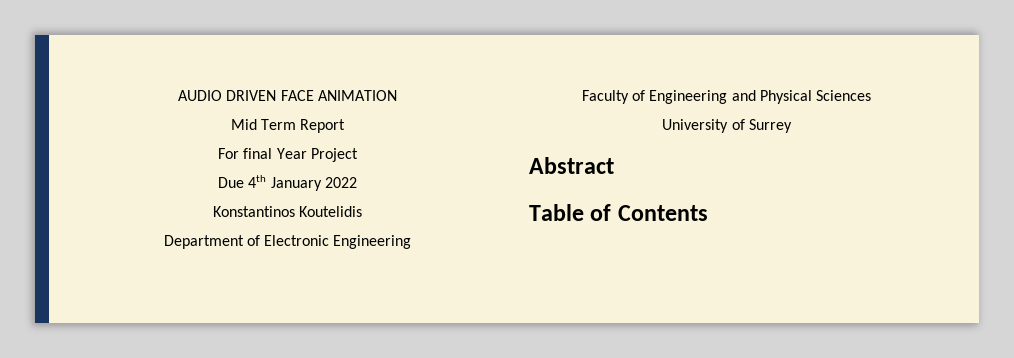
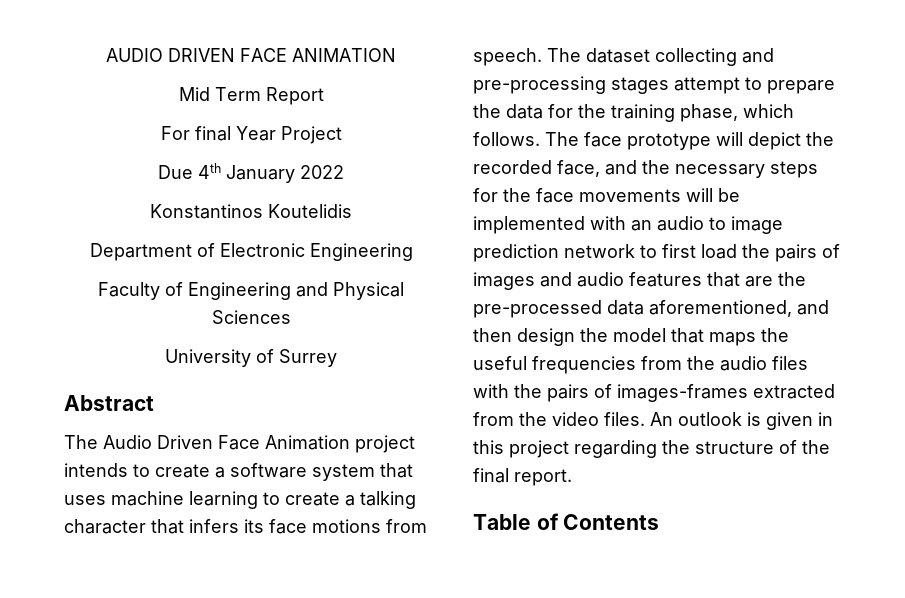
+ The Audio Driven Face Animation project intends to create a software system that uses machine learning to create a talking character that infers its face motions from speech. The dataset collecting and pre-processing stages attempt to prepare the data for the training phase, which follows. The face prototype will depict the recorded face, and the necessary steps for the face movements will be implemented with an audio to image prediction network to first load the pairs of images and audio features that are the pre-processed data aforementioned, and then design the model that maps the useful frequencies from the audio files with the pairs of images-frames extracted from the video files. An outlook is given in this project regarding the structure of the final report.

